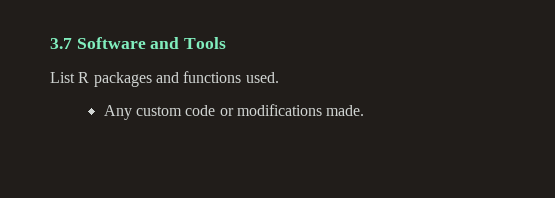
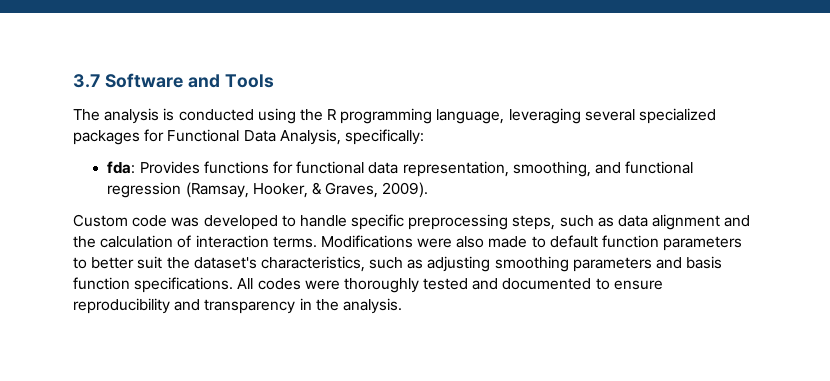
- List R packages and functions used.
- Any custom code or modifications made.
+ The analysis is conducted using the R programming language, leveraging several specialized packages for Functional Data Analysis, specifically:
+ fda: Provides functions for functional data representation, smoothing, and functional regression (Ramsay, Hooker, & Graves, 2009).
+ Custom code was developed to handle specific preprocessing steps, such as data alignment and the calculation of interaction terms. Modifications were also made to default function parameters to better suit the dataset's characteristics, such as adjusting smoothing parameters and basis function specifications. All codes were thoroughly tested and documented to ensure reproducibility and transparency in the analysis.

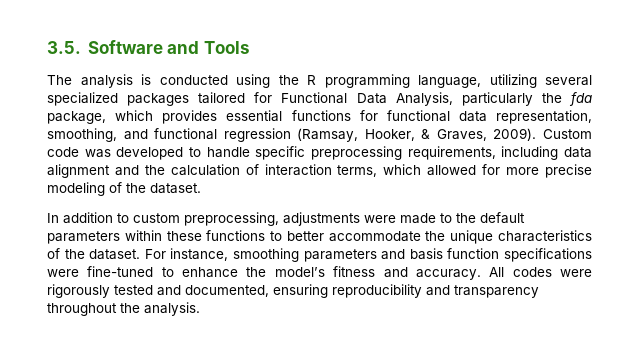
- 3.7 Software and Tools
+ 3.5. Software and Tools
- The analysis is conducted using the R programming language, leveraging several specialized packages for Functional Data Analysis, specifically:
- fda: Provides functions for functional data representation, smoothing, and functional regression (Ramsay, Hooker, & Graves, 2009).
- Custom code was developed to handle specific preprocessing steps, such as data alignment and the calculation of interaction terms. Modifications were also made to default function parameters to better suit the dataset's characteristics, such as adjusting smoothing parameters and basis function specifications.
+ The analysis is conducted using the R programming language, utilizing several specialized packages tailored for Functional Data Analysis, particularly the fda package, which provides essential functions for functional data representation, smoothing, and functional regression (Ramsay, Hooker, & Graves, 2009). Custom code was developed to handle specific preprocessing requirements, including data alignment and the calculation of interaction terms, which allowed for more precise modeling of the dataset.
+ In addition to custom preprocessing, adjustments were made to the default parameters within these functions to better accommodate the unique characteristics of the dataset. For instance, smoothing parameters and basis function specifications were fine-tuned to enhance the model’s fitness and accuracy.
- All codes were thoroughly tested and documented to ensure reproducibility and transparency in the analysis.
+ All codes were rigorously tested and documented, ensuring reproducibility and transparency throughout the analysis.

